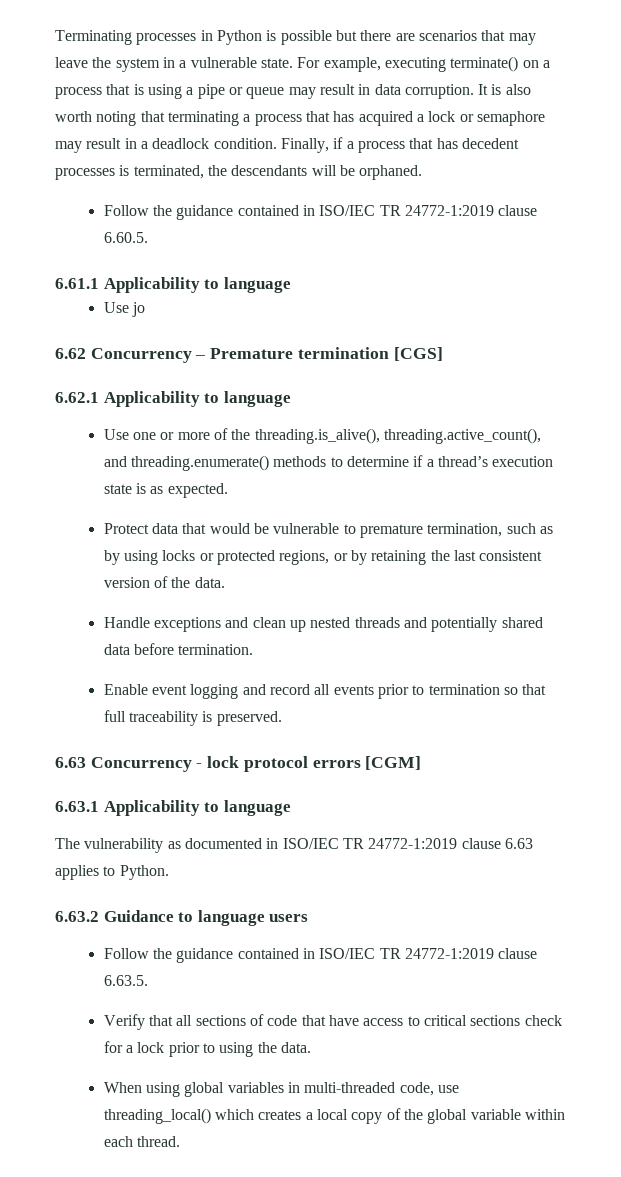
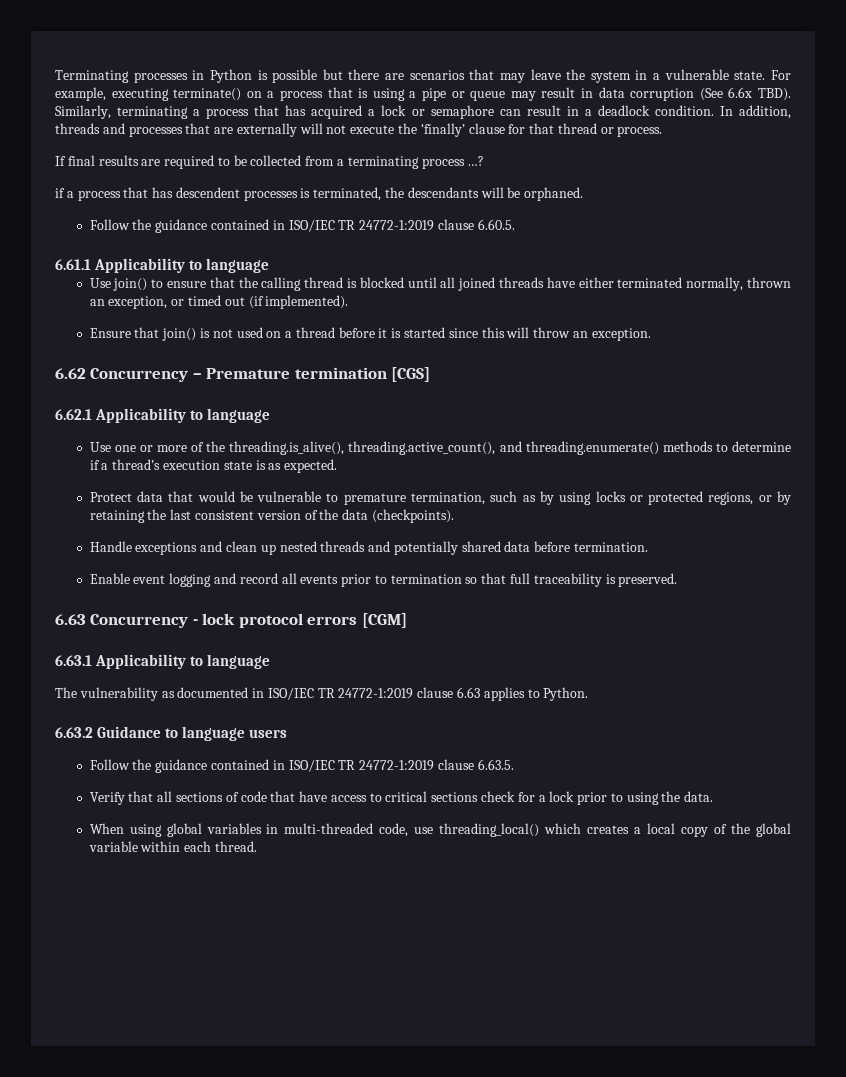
- For example, executing terminate() on a process that is using a pipe or queue may result in data corruption. It is also worth noting that terminating a process that has acquired a lock or semaphore may result in a deadlock condition.
+ For example, executing terminate() on a process that is using a pipe or queue may result in data corruption (See 6.6x TBD). Similarly, terminating a process that has acquired a lock or semaphore can result in a deadlock condition.
- Finally, if a process that has decedent processes is terminated, the descendants will be orphaned.
+ In addition, threads and processes that are externally will not execute the ‘finally’ clause for that thread or process.
+ If final results are required to be collected from a terminating process …?
+ if a process that has descendent processes is terminated, the descendants will be orphaned.
- Use jo
+ Use join() to ensure that the calling thread is blocked until all joined threads have either terminated normally, thrown an exception, or timed out (if implemented).
+ Ensure that join() is not used on a thread before it is started since this will throw an exception.
- Protect data that would be vulnerable to premature termination, such as by using locks or protected regions, or by retaining the last consistent version of the data.
+ Protect data that would be vulnerable to premature termination, such as by using locks or protected regions, or by retaining the last consistent version of the data (checkpoints).

